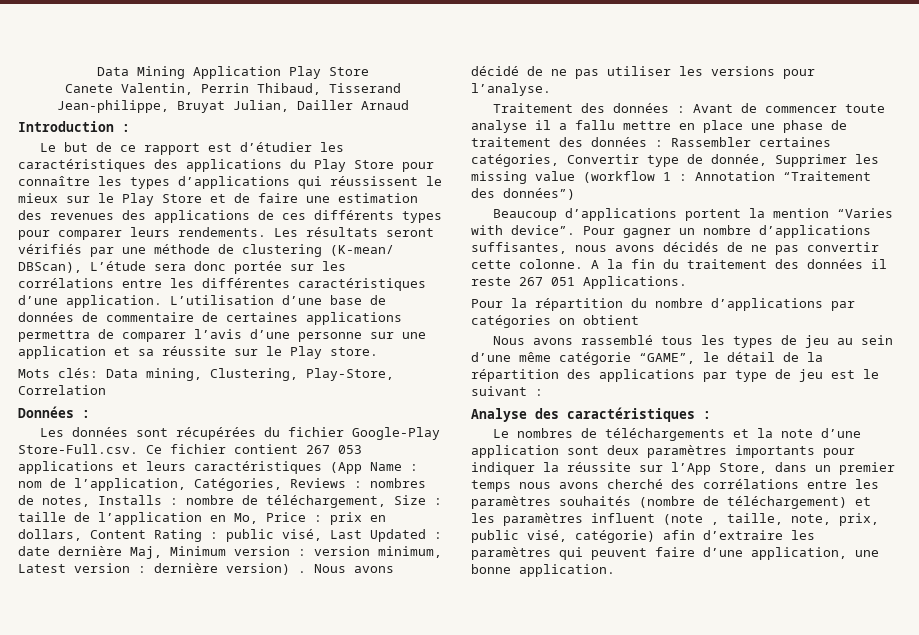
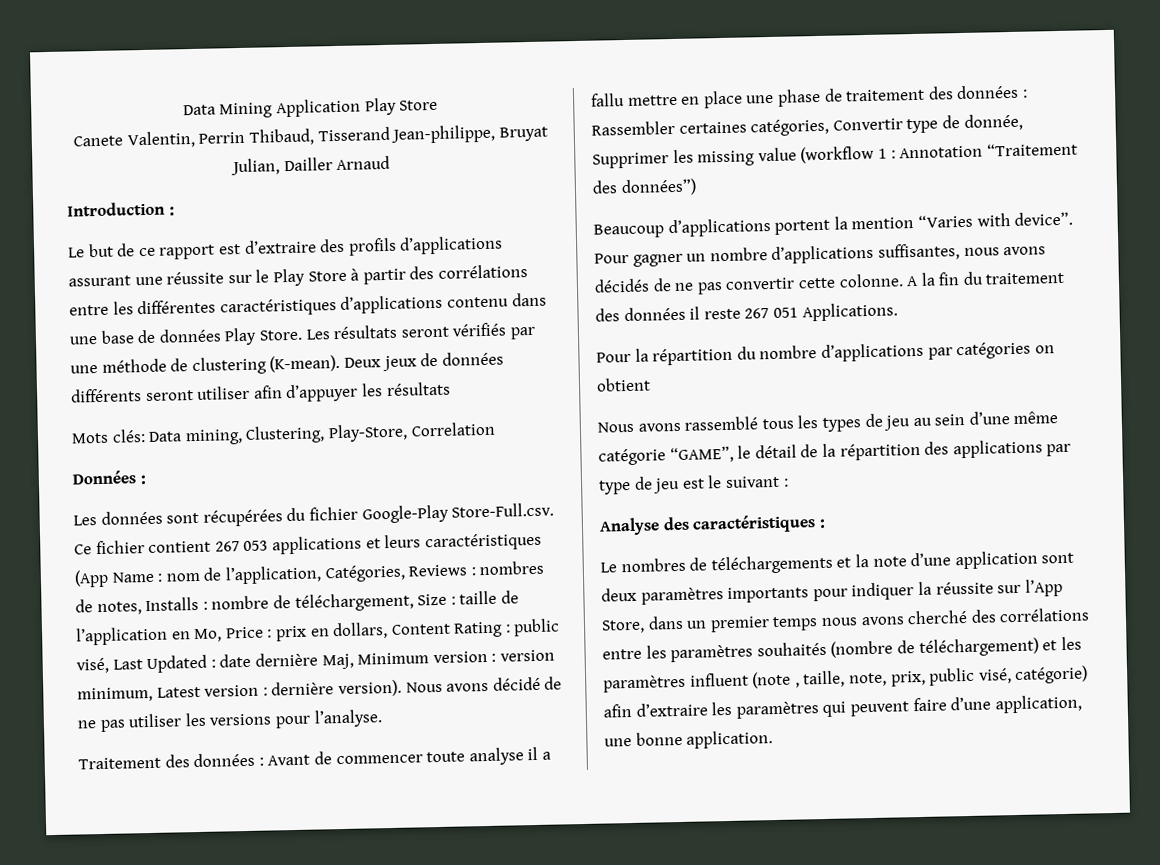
- Le but de ce rapport est d’étudier les caractéristiques des applications du Play Store pour connaître les types d’applications qui réussissent le mieux sur le Play Store et de faire une estimation des revenues des applications de ces différents types pour comparer leurs rendements.
+ Le but de ce rapport est d’extraire des profils d’applications assurant une réussite sur le Play Store à partir des corrélations entre les différentes caractéristiques d’applications contenu dans une base de données Play Store.
- Les résultats seront vérifiés par une méthode de clustering (K-mean/ DBScan), L’étude sera donc portée sur les corrélations entre les différentes caractéristiques d’une application. L’utilisation d’une base de données de commentaire de certaines applications permettra de comparer l’avis d’une personne sur une application et sa réussite sur le Play store.
+ Les résultats seront vérifiés par une méthode de clustering (K-mean). Deux jeux de données différents seront utiliser afin d’appuyer les résultats
- dernière version) .
+ dernière version).

